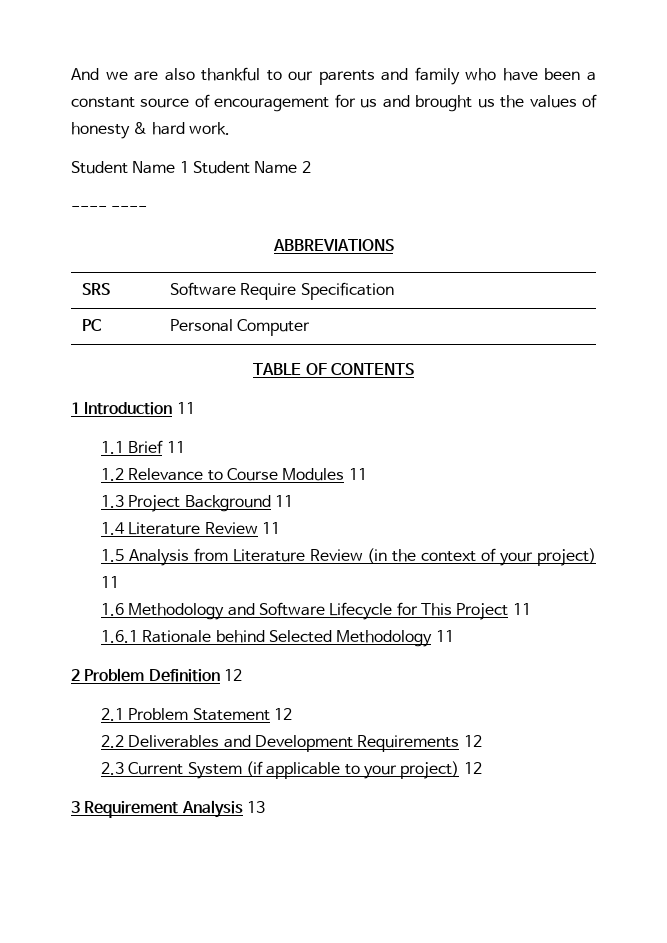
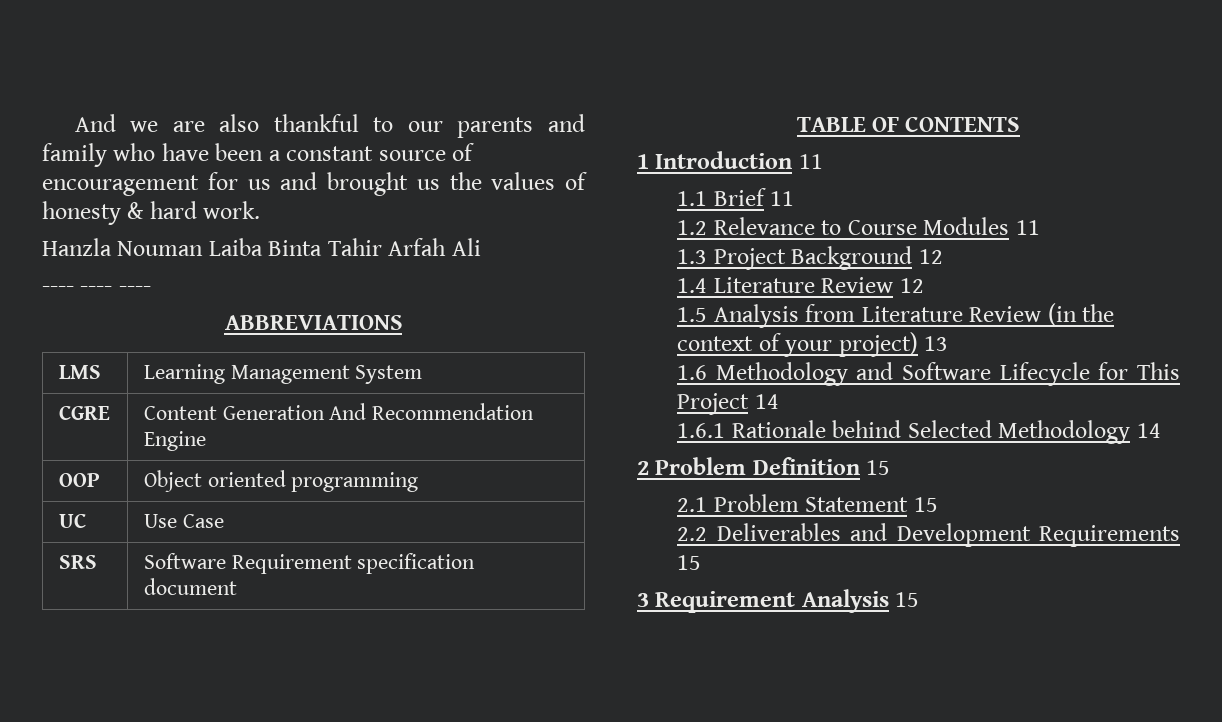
- Student Name 1 Student Name 2
- ---- ----
+ Hanzla Nouman Laiba Binta Tahir Arfah Ali
+ ---- ---- ----
- SRS | Software Require Specification
- PC | Personal Computer
+ LMS | Learning Management System
+ CGRE | Content Generation And Recommendation Engine
+ OOP | Object oriented programming
+ UC | Use Case
+ SRS | Software Requirement specification document
- 1.3 Project Background 11
+ 1.3 Project Background 12
- 1.4 Literature Review 11
+ 1.4 Literature Review 12
- 1.5 Analysis from Literature Review (in the context of your project) 11
+ 1.5 Analysis from Literature Review (in the context of your project) 13
- 1.6 Methodology and Software Lifecycle for This Project 11
+ 1.6 Methodology and Software Lifecycle for This Project 14
- 1.6.1 Rationale behind Selected Methodology 11
+ 1.6.1 Rationale behind Selected Methodology 14
- 2 Problem Definition 12
+ 2 Problem Definition 15
- 2.1 Problem Statement 12
+ 2.1 Problem Statement 15
- 2.2 Deliverables and Development Requirements 12
- 2.3 Current System (if applicable to your project) 12
+ 2.2 Deliverables and Development Requirements 15
- 3 Requirement Analysis 13
+ 3 Requirement Analysis 15

